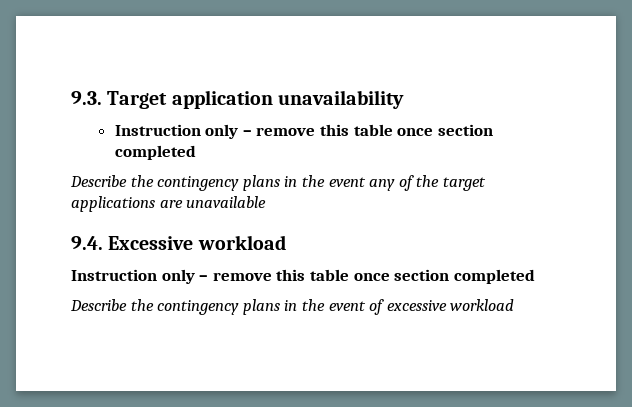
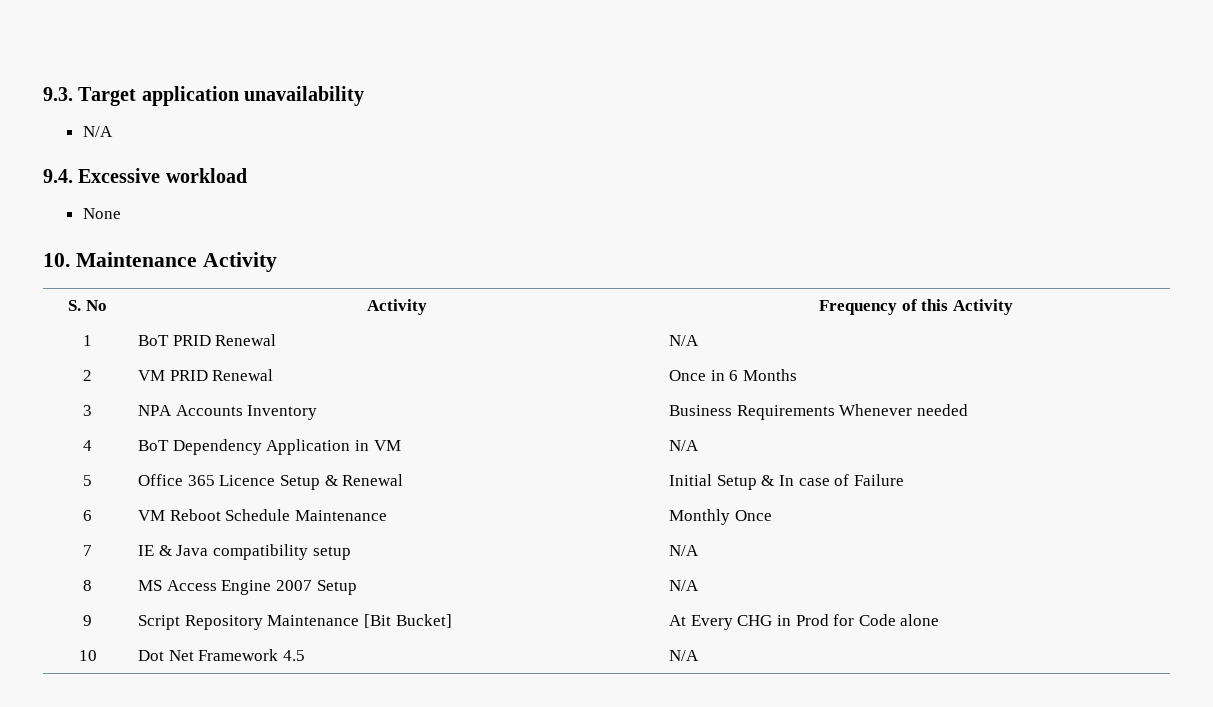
  9.3. Target application unavailability
- Instruction only – remove this table once section completed
- Describe the contingency plans in the event any of the target applications are unavailable
+ N/A
  9.4. Excessive workload
- Instruction only – remove this table once section completed
- Describe the contingency plans in the event of excessive workload
+ None
+ 10. Maintenance Activity
+ S. No | Activity | Frequency of this Activity
+ 1 | BoT PRID Renewal | N/A
+ 2 | VM PRID Renewal | Once in 6 Months
+ 3 | NPA Accounts Inventory | Business Requirements Whenever needed
+ 4 | BoT Dependency Application in VM | N/A
+ 5 | Office 365 Licence Setup & Renewal | Initial Setup & In case of Failure
+ 6 | VM Reboot Schedule Maintenance | Monthly Once
+ 7 | IE & Java compatibility setup | N/A
+ 8 | MS Access Engine 2007 Setup | N/A
+ 9 | Script Repository Maintenance [Bit Bucket] | At Every CHG in Prod for Code alone
+ 10 | Dot Net Framework 4.5 | N/A

